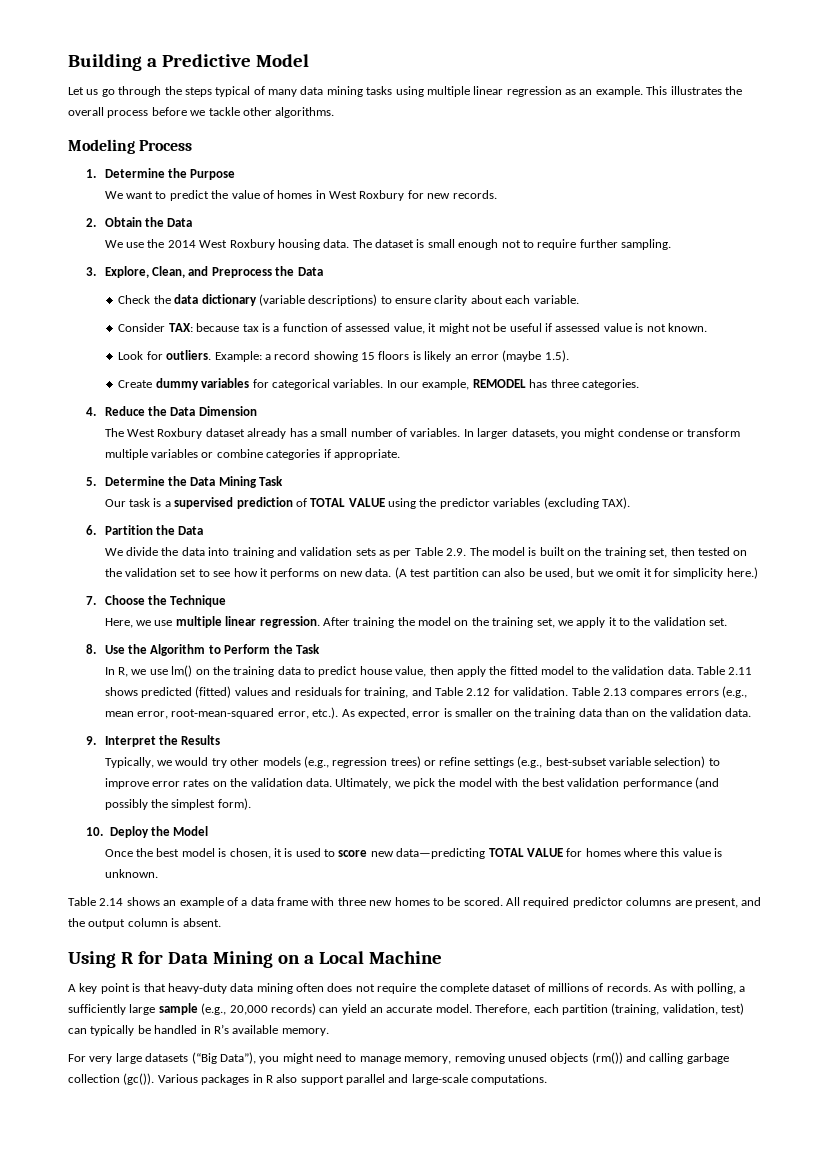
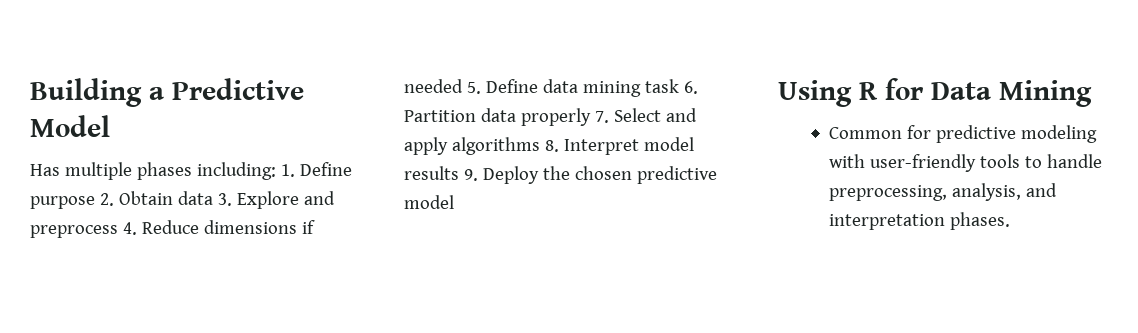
- Let us go through the steps typical of many data mining tasks using multiple linear regression as an example. This illustrates the overall process before we tackle other algorithms.
- Modeling Process
- 1. Determine the Purpose
- We want to predict the value of homes in West Roxbury for new records.
- 2. Obtain the Data
- We use the 2014 West Roxbury housing data. The dataset is small enough not to require further sampling.
- 3. Explore, Clean, and Preprocess the Data
- Check the data dictionary (variable descriptions) to ensure clarity about each variable.
- Consider TAX: because tax is a function of assessed value, it might not be useful if assessed value is not known.
- Look for outliers. Example: a record showing 15 floors is likely an error (maybe 1.5).
- Create dummy variables for categorical variables. In our example, REMODEL has three categories.
- 4. Reduce the Data Dimension
- The West Roxbury dataset already has a small number of variables. In larger datasets, you might condense or transform multiple variables or combine categories if appropriate.
- 5. Determine the Data Mining Task
- Our task is a supervised prediction of TOTAL VALUE using the predictor variables (excluding TAX).
- 6. Partition the Data
- We divide the data into training and validation sets as per Table 2.9. The model is built on the training set, then tested on the validation set to see how it performs on new data. (A test partition can also be used, but we omit it for simplicity here.)
- 7. Choose the Technique
- Here, we use multiple linear regression. After training the model on the training set, we apply it to the validation set.
- 8. Use the Algorithm to Perform the Task
- In R, we use lm() on the training data to predict house value, then apply the fitted model to the validation data. Table 2.11 shows predicted (fitted) values and residuals for training, and Table 2.12 for validation. Table 2.13 compares errors (e.g., mean error, root-mean-squared error, etc.). As expected, error is smaller on the training data than on the validation data.
- 9. Interpret the Results
- Typically, we would try other models (e.g., regression trees) or refine settings (e.g., best-subset variable selection) to improve error rates on the validation data. Ultimately, we pick the model with the best validation performance (and possibly the simplest form).
- 10. Deploy the Model
- Once the best model is chosen, it is used to score new data—predicting TOTAL VALUE for homes where this value is unknown.
- Table 2.14 shows an example of a data frame with three new homes to be scored. All required predictor columns are present, and the output column is absent.
+ Has multiple phases including: 1. Define purpose 2. Obtain data 3. Explore and preprocess 4. Reduce dimensions if needed 5. Define data mining task 6. Partition data properly 7. Select and apply algorithms 8. Interpret model results 9. Deploy the chosen predictive model
- Using R for Data Mining on a Local Machine
- A key point is that heavy-duty data mining often does not require the complete dataset of millions of records. As with polling, a sufficiently large sample (e.g., 20,000 records) can yield an accurate model. Therefore, each partition (training, validation, test) can typically be handled in R’s available memory.
- For very large datasets (“Big Data”), you might need to manage memory, removing unused objects (rm()) and calling garbage collection (gc()). Various packages in R also support parallel and large-scale computations.
+ Using R for Data Mining
+ Common for predictive modeling with user-friendly tools to handle preprocessing, analysis, and interpretation phases.

